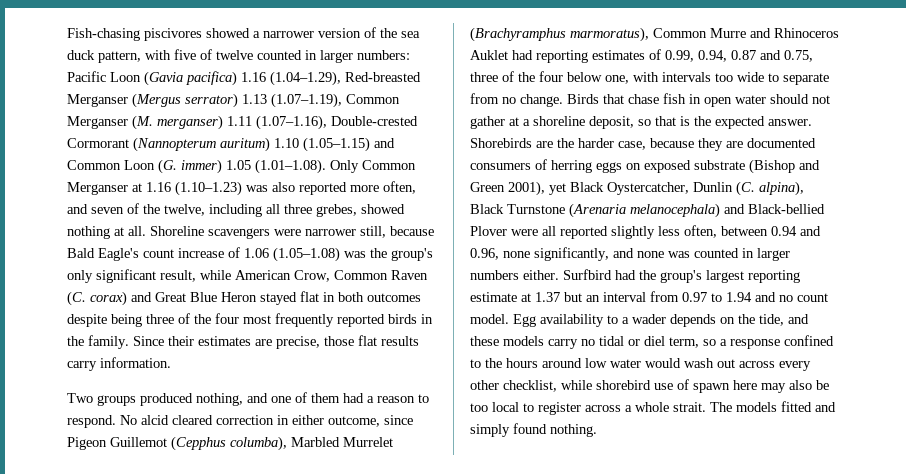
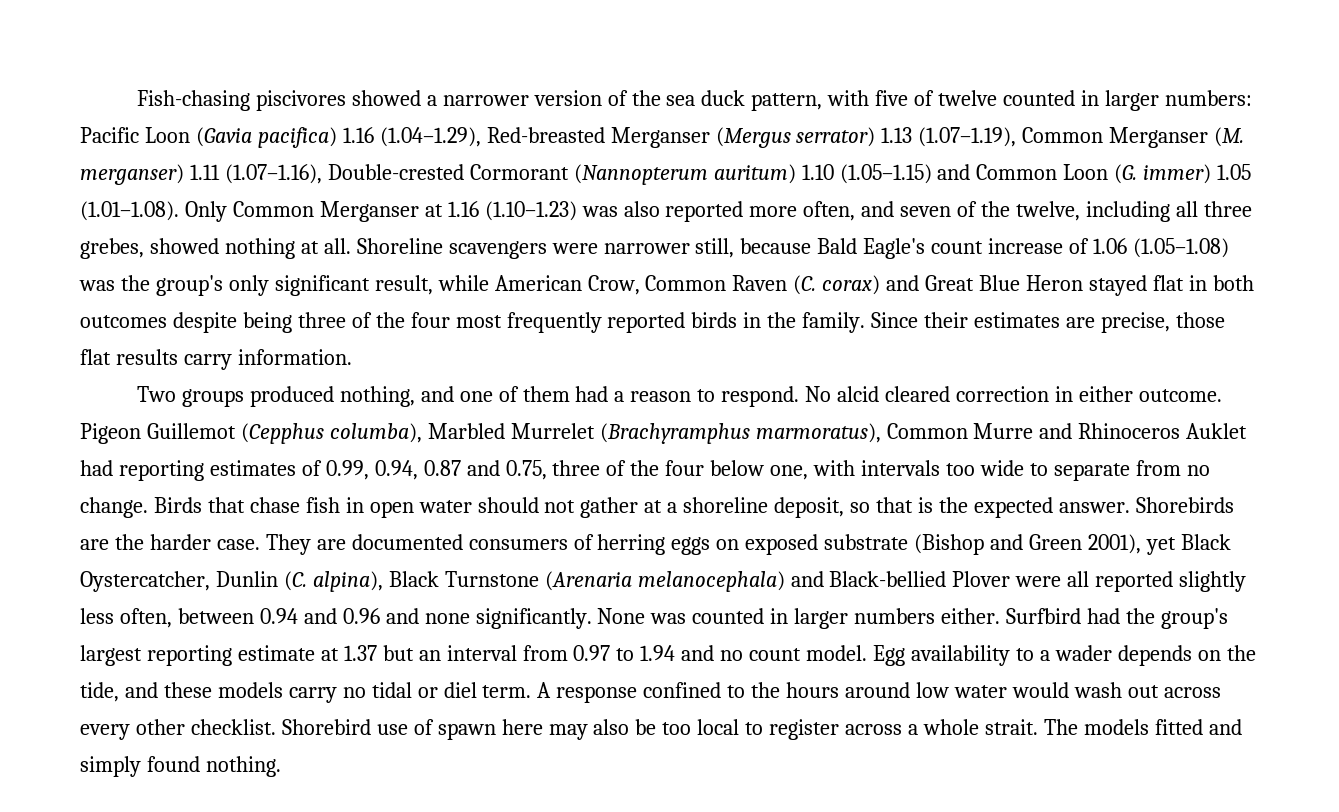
- No alcid cleared correction in either outcome, since Pigeon Guillemot (Cepphus columba), Marbled Murrelet (Brachyramphus marmoratus), Common Murre and Rhinoceros Auklet had reporting estimates of 0.99, 0.94, 0.87 and 0.75, three of the four below one, with intervals too wide to separate from no change.
+ No alcid cleared correction in either outcome. Pigeon Guillemot (Cepphus columba), Marbled Murrelet (Brachyramphus marmoratus), Common Murre and Rhinoceros Auklet had reporting estimates of 0.99, 0.94, 0.87 and 0.75, three of the four below one, with intervals too wide to separate from no change.
- Shorebirds are the harder case, because they are documented consumers of herring eggs on exposed substrate (Bishop and Green 2001), yet Black Oystercatcher, Dunlin (C. alpina), Black Turnstone (Arenaria melanocephala) and Black-bellied Plover were all reported slightly less often, between 0.94 and 0.96, none significantly, and none was counted in larger numbers either.
+ Shorebirds are the harder case. They are documented consumers of herring eggs on exposed substrate (Bishop and Green 2001), yet Black Oystercatcher, Dunlin (C. alpina), Black Turnstone (Arenaria melanocephala) and Black-bellied Plover were all reported slightly less often, between 0.94 and 0.96 and none significantly. None was counted in larger numbers either.
- Egg availability to a wader depends on the tide, and these models carry no tidal or diel term, so a response confined to the hours around low water would wash out across every other checklist, while shorebird use of spawn here may also be too local to register across a whole strait.
+ Egg availability to a wader depends on the tide, and these models carry no tidal or diel term. A response confined to the hours around low water would wash out across every other checklist. Shorebird use of spawn here may also be too local to register across a whole strait.

